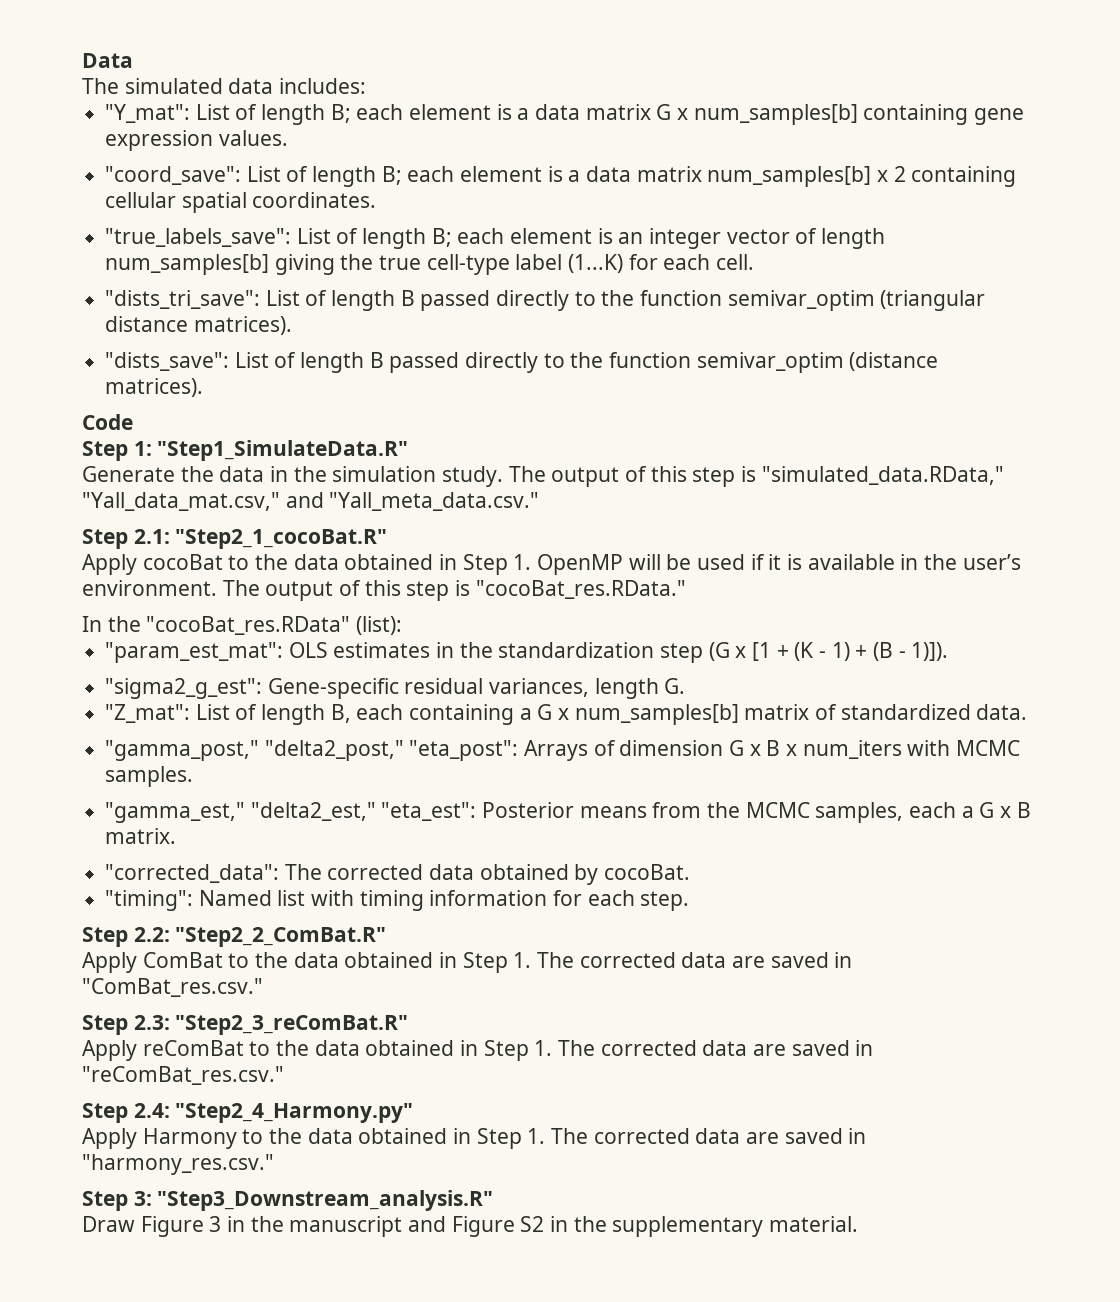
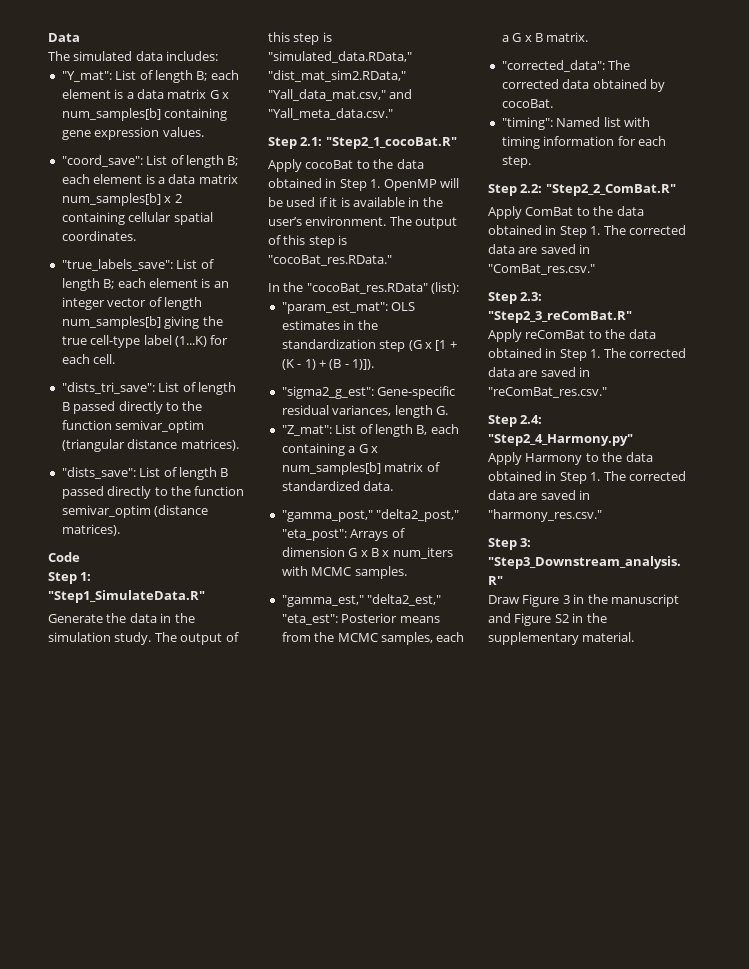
- The output of this step is "simulated_data.RData," "Yall_data_mat.csv," and "Yall_meta_data.csv."
+ The output of this step is "simulated_data.RData," "dist_mat_sim2.RData," "Yall_data_mat.csv," and "Yall_meta_data.csv."

